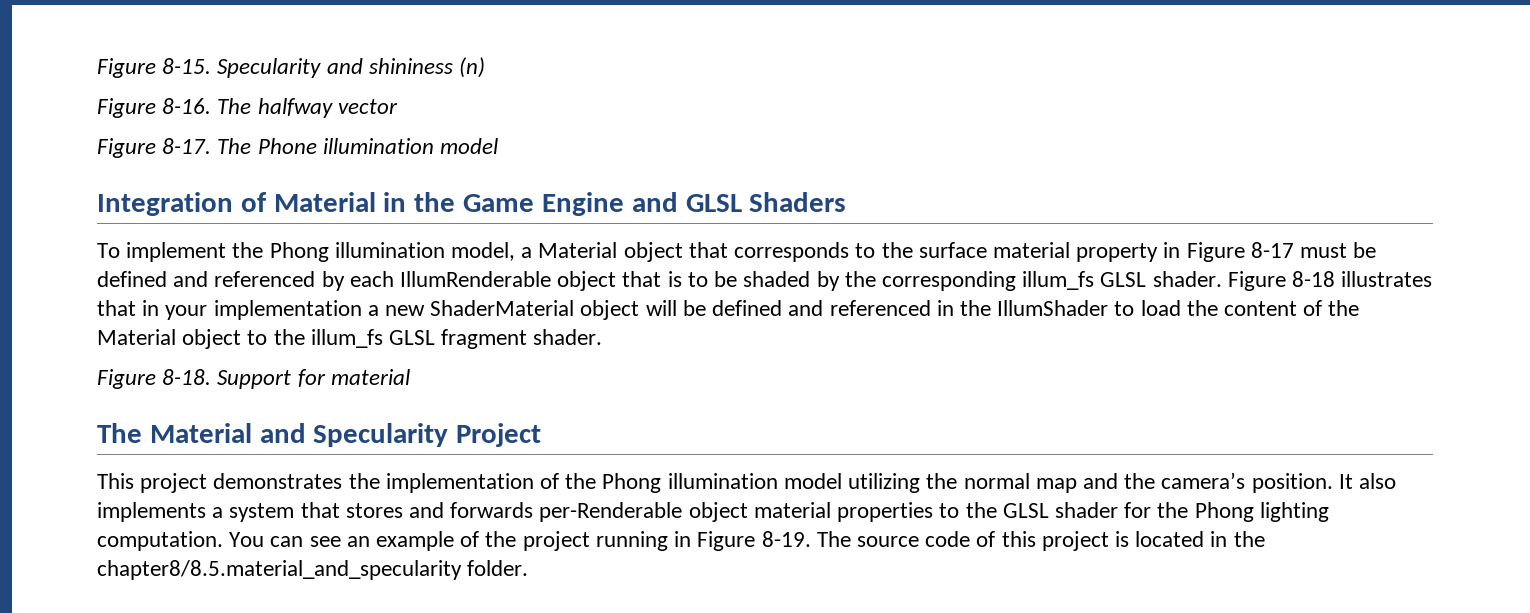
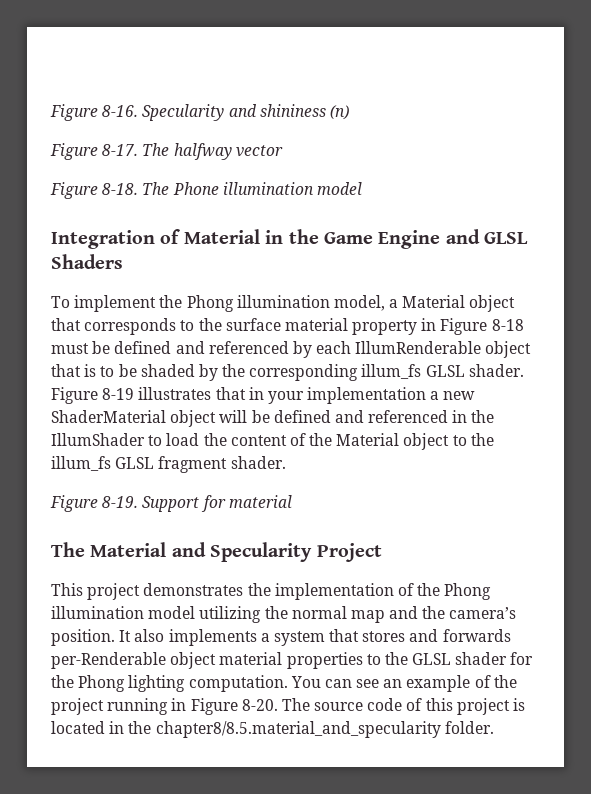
- Figure 8-15.
+ Figure 8-16.
- Figure 8-16.
+ Figure 8-17.
- Figure 8-17.
+ Figure 8-18.
- To implement the Phong illumination model, a Material object that corresponds to the surface material property in Figure 8-17 must be defined and referenced by each IllumRenderable object that is to be shaded by the corresponding illum_fs GLSL shader.
+ To implement the Phong illumination model, a Material object that corresponds to the surface material property in Figure 8-18 must be defined and referenced by each IllumRenderable object that is to be shaded by the corresponding illum_fs GLSL shader.
- Figure 8-18 illustrates that in your implementation a new ShaderMaterial object will be defined and referenced in the IllumShader to load the content of the Material object to the illum_fs GLSL fragment shader.
+ Figure 8-19 illustrates that in your implementation a new ShaderMaterial object will be defined and referenced in the IllumShader to load the content of the Material object to the illum_fs GLSL fragment shader.
- Figure 8-18.
+ Figure 8-19.
- You can see an example of the project running in Figure 8-19.
+ You can see an example of the project running in Figure 8-20.

